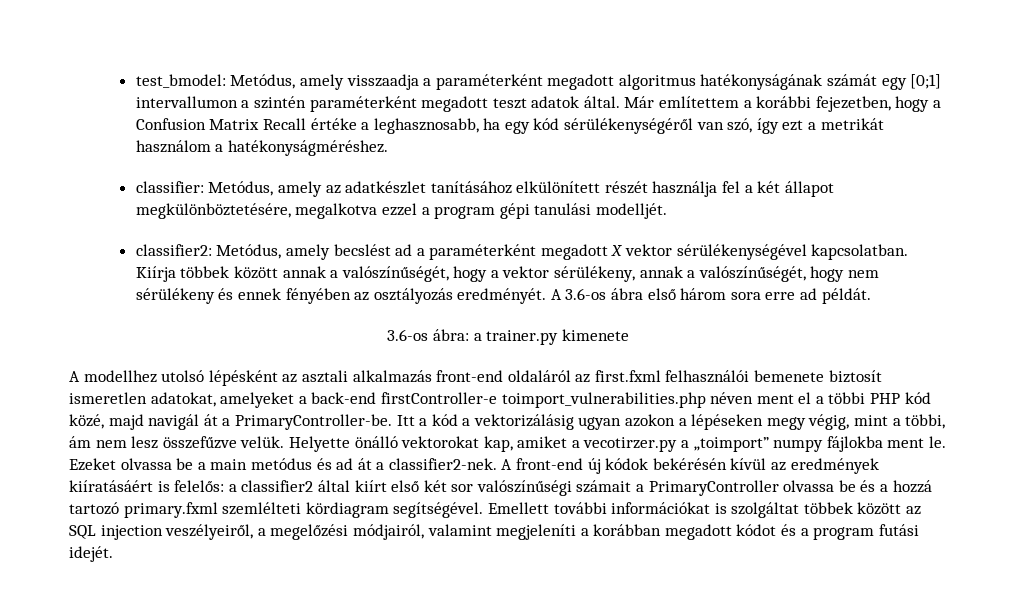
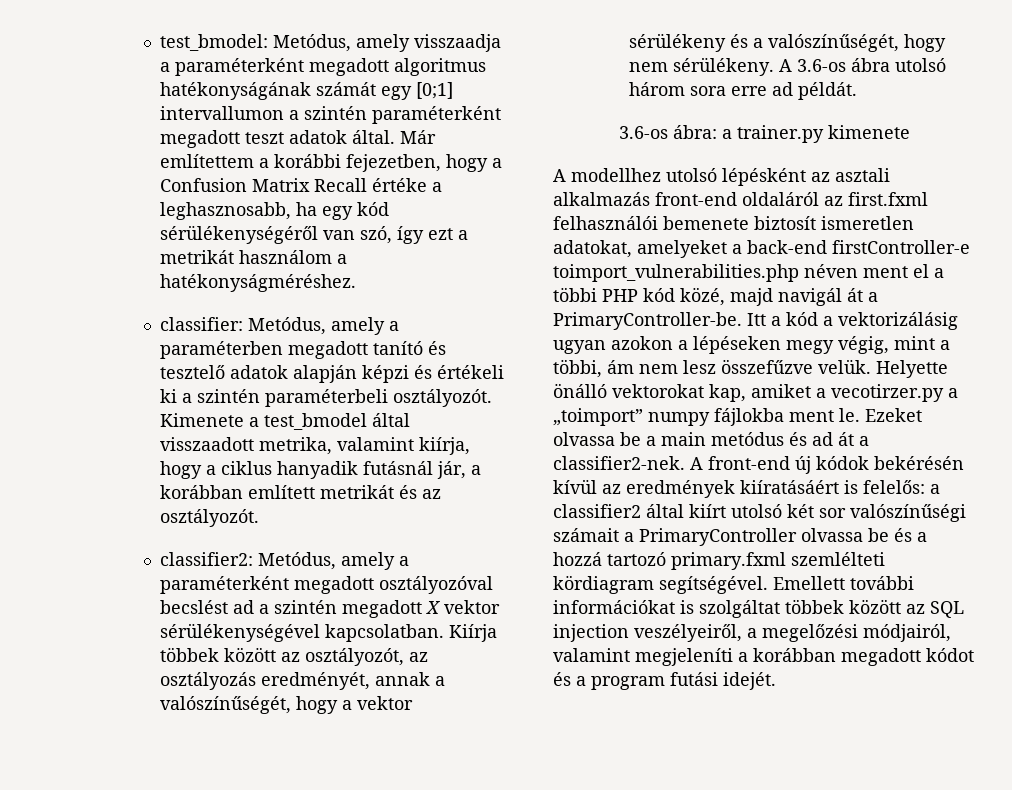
- classifier: Metódus, amely az adatkészlet tanításához elkülönített részét használja fel a két állapot megkülönböztetésére, megalkotva ezzel a program gépi tanulási modelljét.
+ classifier: Metódus, amely a paraméterben megadott tanító és tesztelő adatok alapján képzi és értékeli ki a szintén paraméterbeli osztályozót. Kimenete a test_bmodel által visszaadott metrika, valamint kiírja, hogy a ciklus hanyadik futásnál jár, a korábban említett metrikát és az osztályozót.
- classifier2: Metódus, amely becslést ad a paraméterként megadott X vektor sérülékenységével kapcsolatban.
+ classifier2: Metódus, amely a paraméterként megadott osztályozóval becslést ad a szintén megadott X vektor sérülékenységével kapcsolatban.
- Kiírja többek között annak a valószínűségét, hogy a vektor sérülékeny, annak a valószínűségét, hogy nem sérülékeny és ennek fényében az osztályozás eredményét.
+ Kiírja többek között az osztályozót, az osztályozás eredményét, annak a valószínűségét, hogy a vektor sérülékeny és a valószínűségét, hogy nem sérülékeny.
- A 3.6-os ábra első három sora erre ad példát.
+ A 3.6-os ábra utolsó három sora erre ad példát.
- A front-end új kódok bekérésén kívül az eredmények kiíratásáért is felelős: a classifier2 által kiírt első két sor valószínűségi számait a PrimaryController olvassa be és a hozzá tartozó primary.fxml szemlélteti kördiagram segítségével.
+ A front-end új kódok bekérésén kívül az eredmények kiíratásáért is felelős: a classifier2 által kiírt utolsó két sor valószínűségi számait a PrimaryController olvassa be és a hozzá tartozó primary.fxml szemlélteti kördiagram segítségével.

